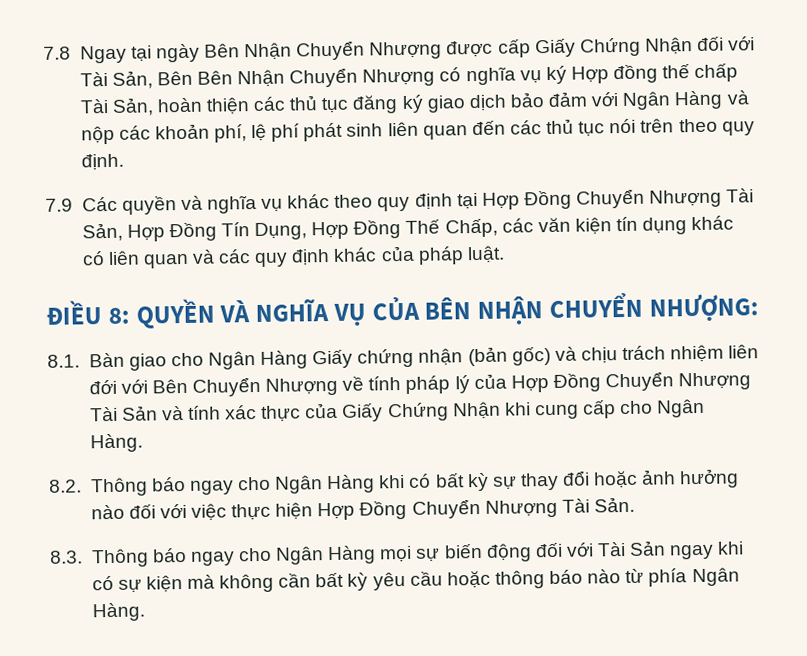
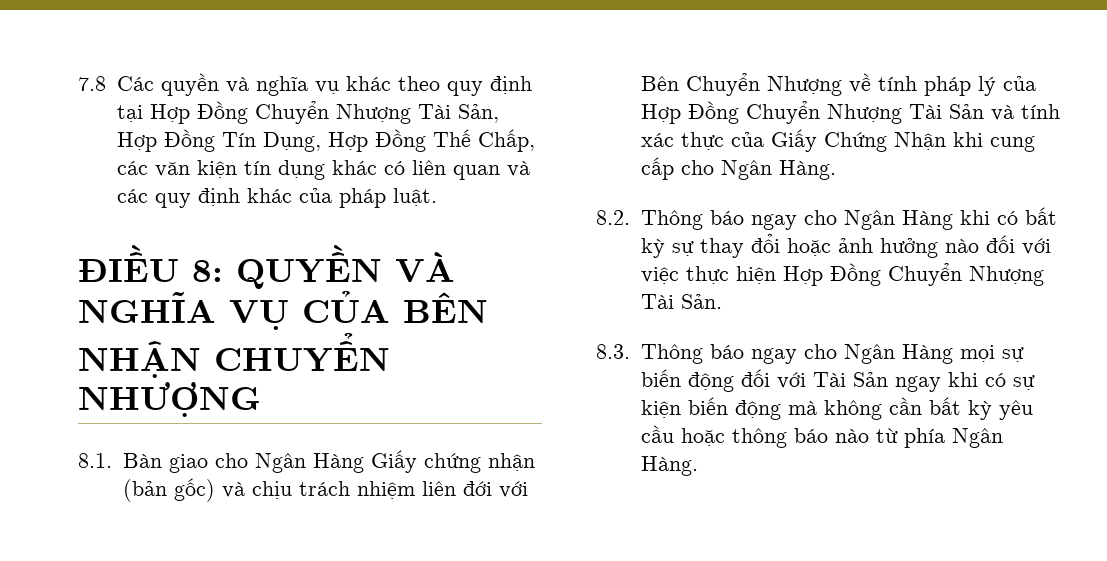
- 7.8 Ngay tại ngày Bên Nhận Chuyển Nhượng được cấp Giấy Chứng Nhận đối với Tài Sản, Bên Bên Nhận Chuyển Nhượng có nghĩa vụ ký Hợp đồng thế chấp Tài Sản, hoàn thiện các thủ tục đăng ký giao dịch bảo đảm với Ngân Hàng và nộp các khoản phí, lệ phí phát sinh liên quan đến các thủ tục nói trên theo quy định.
- 7.9 Các quyền và nghĩa vụ khác theo quy định tại Hợp Đồng Chuyển Nhượng Tài Sản, Hợp Đồng Tín Dụng, Hợp Đồng Thế Chấp, các văn kiện tín dụng khác có liên quan và các quy định khác của pháp luật.
+ 7.8 Các quyền và nghĩa vụ khác theo quy định tại Hợp Đồng Chuyển Nhượng Tài Sản, Hợp Đồng Tín Dụng, Hợp Đồng Thế Chấp, các văn kiện tín dụng khác có liên quan và các quy định khác của pháp luật.
- ĐIỀU 8: QUYỀN VÀ NGHĨA VỤ CỦA BÊN NHẬN CHUYỂN NHƯỢNG:
+ ĐIỀU 8: QUYỀN VÀ NGHĨA VỤ CỦA BÊN NHẬN CHUYỂN NHƯỢNG
- 8.3. Thông báo ngay cho Ngân Hàng mọi sự biến động đối với Tài Sản ngay khi có sự kiện mà không cần bất kỳ yêu cầu hoặc thông báo nào từ phía Ngân Hàng.
+ 8.3. Thông báo ngay cho Ngân Hàng mọi sự biến động đối với Tài Sản ngay khi có sự kiện biến động mà không cần bất kỳ yêu cầu hoặc thông báo nào từ phía Ngân Hàng.

